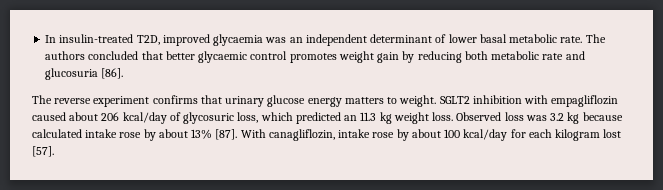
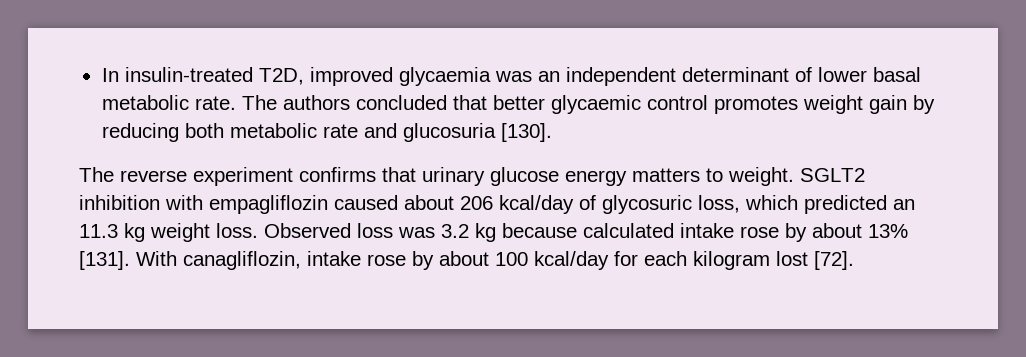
- The authors concluded that better glycaemic control promotes weight gain by reducing both metabolic rate and glucosuria [86].
+ The authors concluded that better glycaemic control promotes weight gain by reducing both metabolic rate and glucosuria [130].
- Observed loss was 3.2 kg because calculated intake rose by about 13% [87].
+ Observed loss was 3.2 kg because calculated intake rose by about 13% [131].
- With canagliflozin, intake rose by about 100 kcal/day for each kilogram lost [57].
+ With canagliflozin, intake rose by about 100 kcal/day for each kilogram lost [72].

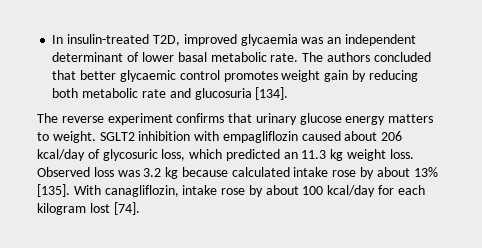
- The authors concluded that better glycaemic control promotes weight gain by reducing both metabolic rate and glucosuria [130].
+ The authors concluded that better glycaemic control promotes weight gain by reducing both metabolic rate and glucosuria [134].
- Observed loss was 3.2 kg because calculated intake rose by about 13% [131].
+ Observed loss was 3.2 kg because calculated intake rose by about 13% [135].
- With canagliflozin, intake rose by about 100 kcal/day for each kilogram lost [72].
+ With canagliflozin, intake rose by about 100 kcal/day for each kilogram lost [74].

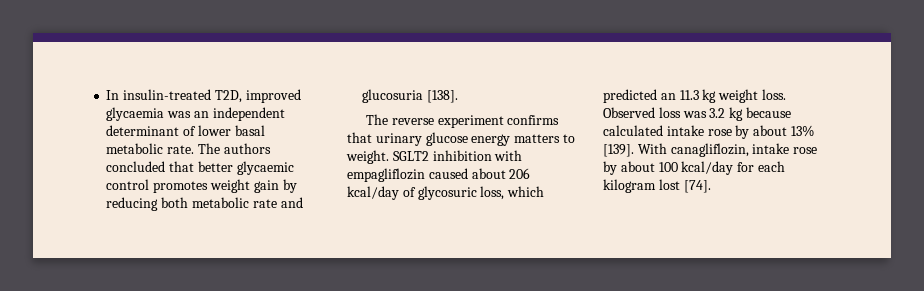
- The authors concluded that better glycaemic control promotes weight gain by reducing both metabolic rate and glucosuria [134].
+ The authors concluded that better glycaemic control promotes weight gain by reducing both metabolic rate and glucosuria [138].
- Observed loss was 3.2 kg because calculated intake rose by about 13% [135].
+ Observed loss was 3.2 kg because calculated intake rose by about 13% [139].

